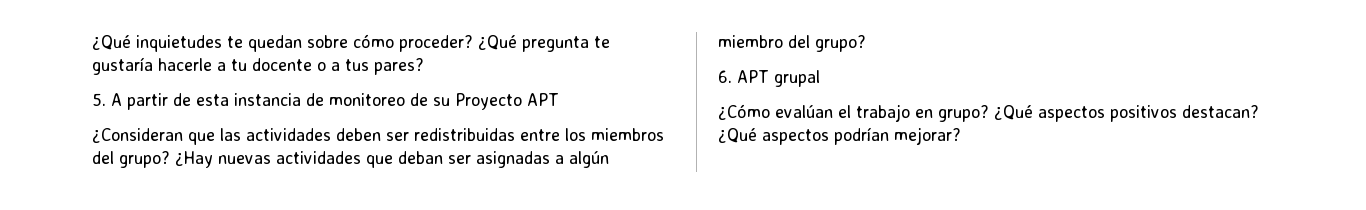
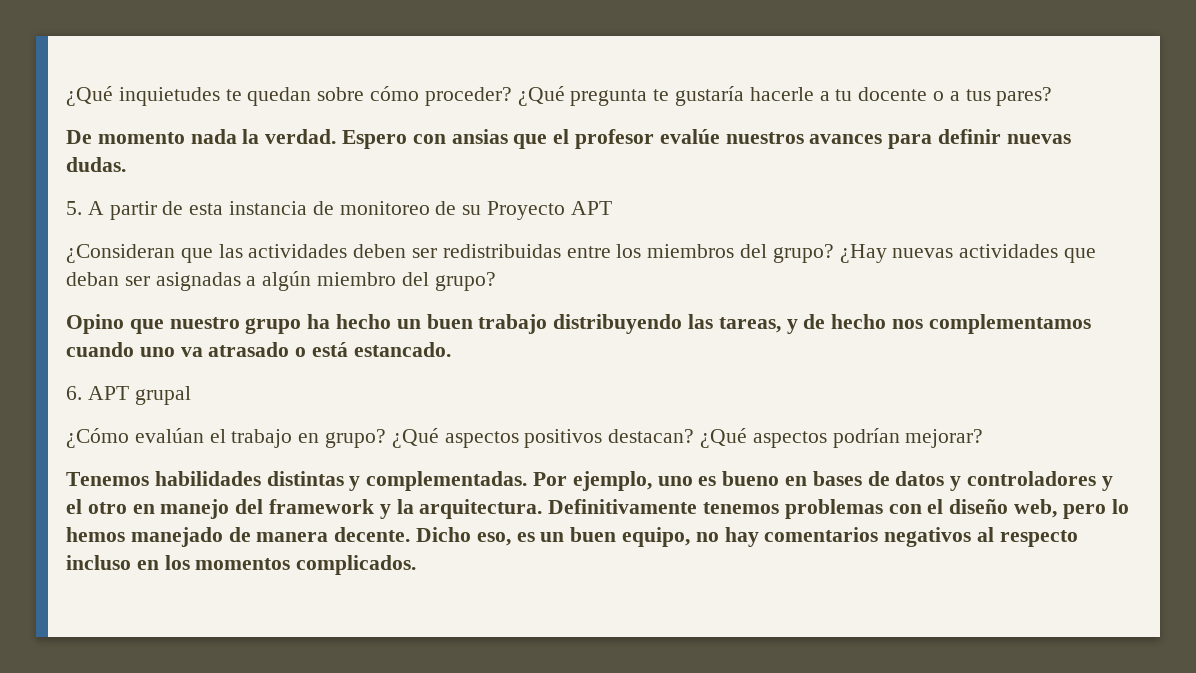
+ De momento nada la verdad. Espero con ansias que el profesor evalúe nuestros avances para definir nuevas dudas.
+ Opino que nuestro grupo ha hecho un buen trabajo distribuyendo las tareas, y de hecho nos complementamos cuando uno va atrasado o está estancado.
+ Tenemos habilidades distintas y complementadas. Por ejemplo, uno es bueno en bases de datos y controladores y el otro en manejo del framework y la arquitectura. Definitivamente tenemos problemas con el diseño web, pero lo hemos manejado de manera decente. Dicho eso, es un buen equipo, no hay comentarios negativos al respecto incluso en los momentos complicados.

